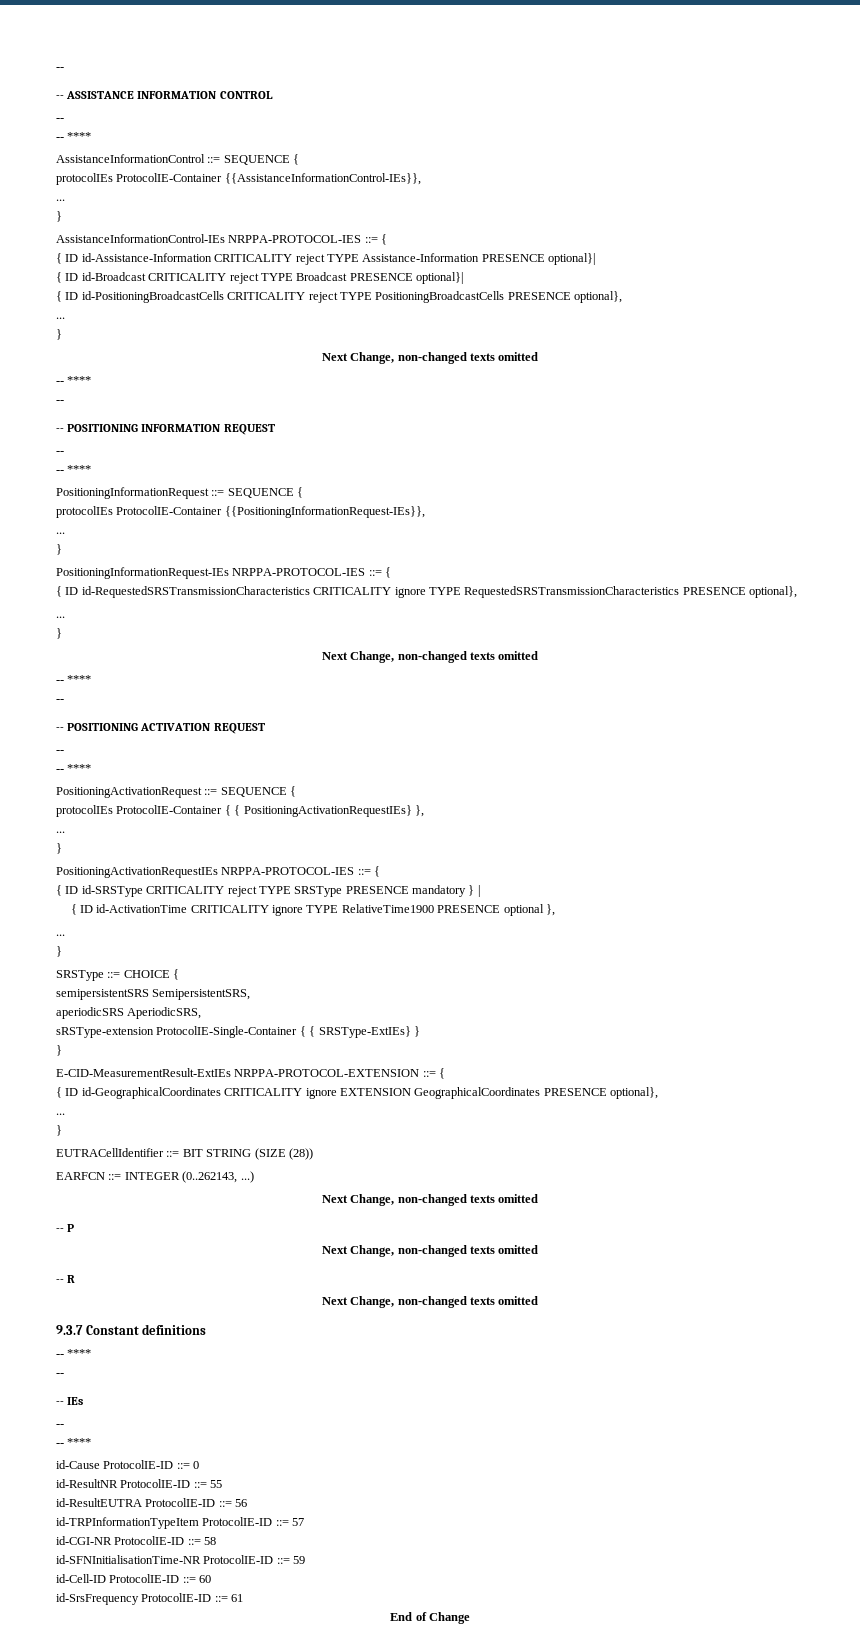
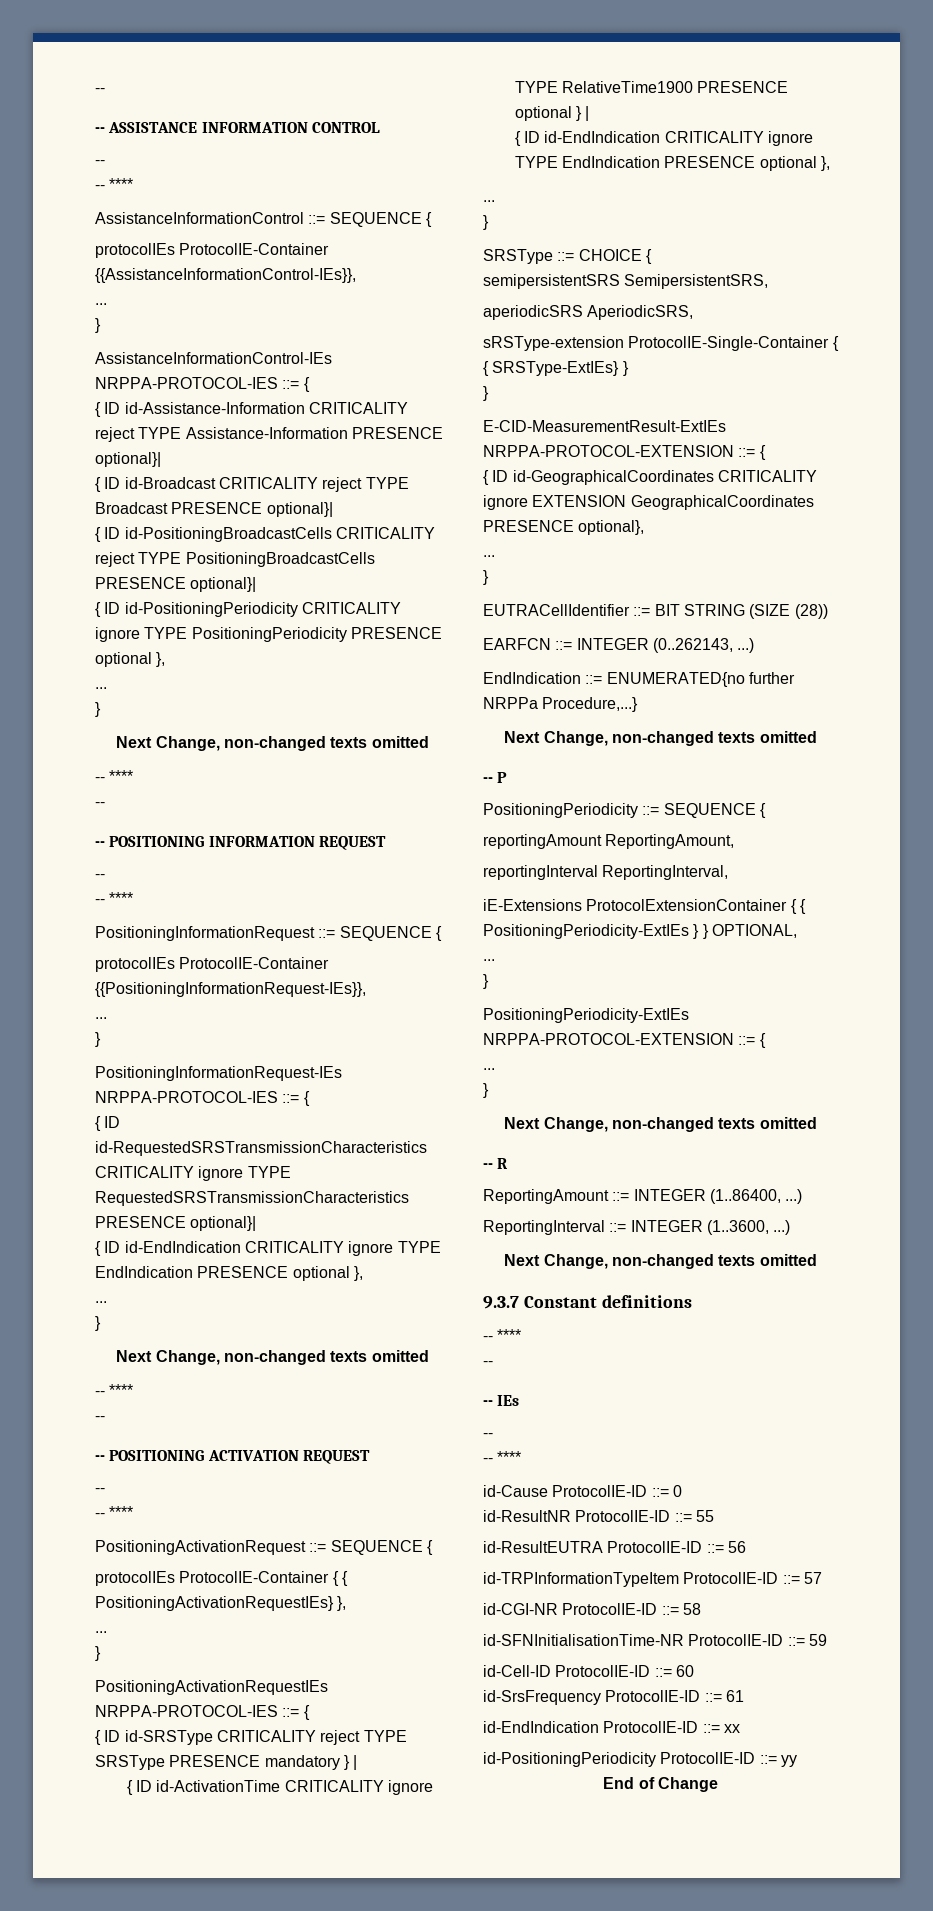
- { ID id-PositioningBroadcastCells CRITICALITY reject TYPE PositioningBroadcastCells PRESENCE optional},
+ { ID id-PositioningBroadcastCells CRITICALITY reject TYPE PositioningBroadcastCells PRESENCE optional}|
+ { ID id-PositioningPeriodicity CRITICALITY ignore TYPE PositioningPeriodicity PRESENCE optional },
- { ID id-RequestedSRSTransmissionCharacteristics CRITICALITY ignore TYPE RequestedSRSTransmissionCharacteristics PRESENCE optional},
+ { ID id-RequestedSRSTransmissionCharacteristics CRITICALITY ignore TYPE RequestedSRSTransmissionCharacteristics PRESENCE optional}|
+ { ID id-EndIndication CRITICALITY ignore TYPE EndIndication PRESENCE optional },
- { ID id-ActivationTime CRITICALITY ignore TYPE RelativeTime1900 PRESENCE optional },
+ { ID id-ActivationTime CRITICALITY ignore TYPE RelativeTime1900 PRESENCE optional } |
+ { ID id-EndIndication CRITICALITY ignore TYPE EndIndication PRESENCE optional },
+ EndIndication ::= ENUMERATED{no further NRPPa Procedure,...}
+ PositioningPeriodicity ::= SEQUENCE {
+ reportingAmount ReportingAmount,
+ reportingInterval ReportingInterval,
+ iE-Extensions ProtocolExtensionContainer { { PositioningPeriodicity-ExtIEs } } OPTIONAL,
+ ...
+ }
+ PositioningPeriodicity-ExtIEs NRPPA-PROTOCOL-EXTENSION ::= {
+ ...
+ }
+ ReportingAmount ::= INTEGER (1..86400, ...)
+ ReportingInterval ::= INTEGER (1..3600, ...)
+ id-EndIndication ProtocolIE-ID ::= xx
+ id-PositioningPeriodicity ProtocolIE-ID ::= yy

